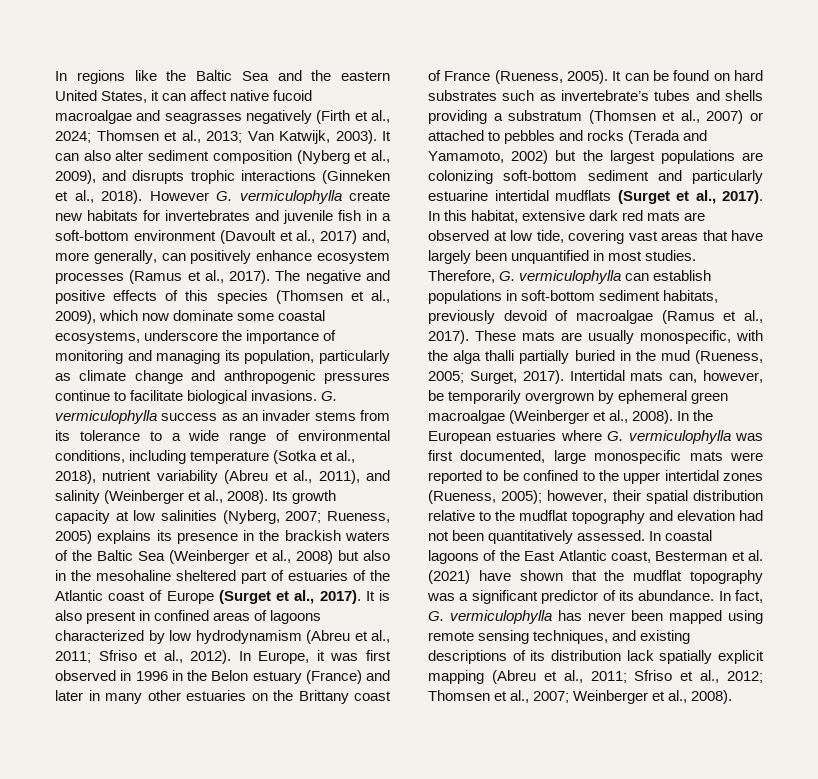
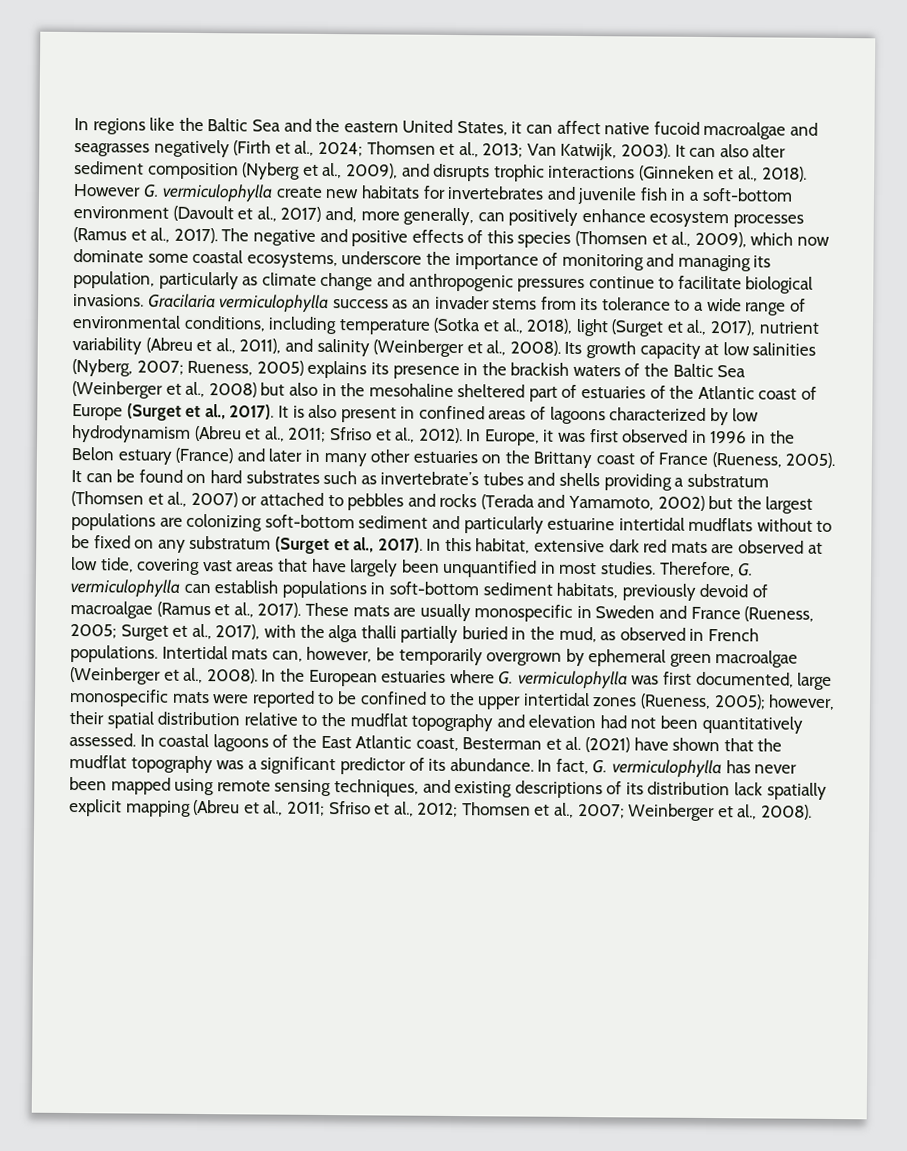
- G. vermiculophylla success as an invader stems from its tolerance to a wide range of environmental conditions, including temperature (Sotka et al., 2018), nutrient variability (Abreu et al., 2011), and salinity (Weinberger et al., 2008).
+ Gracilaria vermiculophylla success as an invader stems from its tolerance to a wide range of environmental conditions, including temperature (Sotka et al., 2018), light (Surget et al., 2017), nutrient variability (Abreu et al., 2011), and salinity (Weinberger et al., 2008).
- It can be found on hard substrates such as invertebrate’s tubes and shells providing a substratum (Thomsen et al., 2007) or attached to pebbles and rocks (Terada and Yamamoto, 2002) but the largest populations are colonizing soft-bottom sediment and particularly estuarine intertidal mudflats (Surget et al., 2017).
+ It can be found on hard substrates such as invertebrate’s tubes and shells providing a substratum (Thomsen et al., 2007) or attached to pebbles and rocks (Terada and Yamamoto, 2002) but the largest populations are colonizing soft-bottom sediment and particularly estuarine intertidal mudflats without to be fixed on any substratum (Surget et al., 2017).
- These mats are usually monospecific, with the alga thalli partially buried in the mud (Rueness, 2005; Surget, 2017).
+ These mats are usually monospecific in Sweden and France (Rueness, 2005; Surget et al., 2017), with the alga thalli partially buried in the mud, as observed in French populations.

